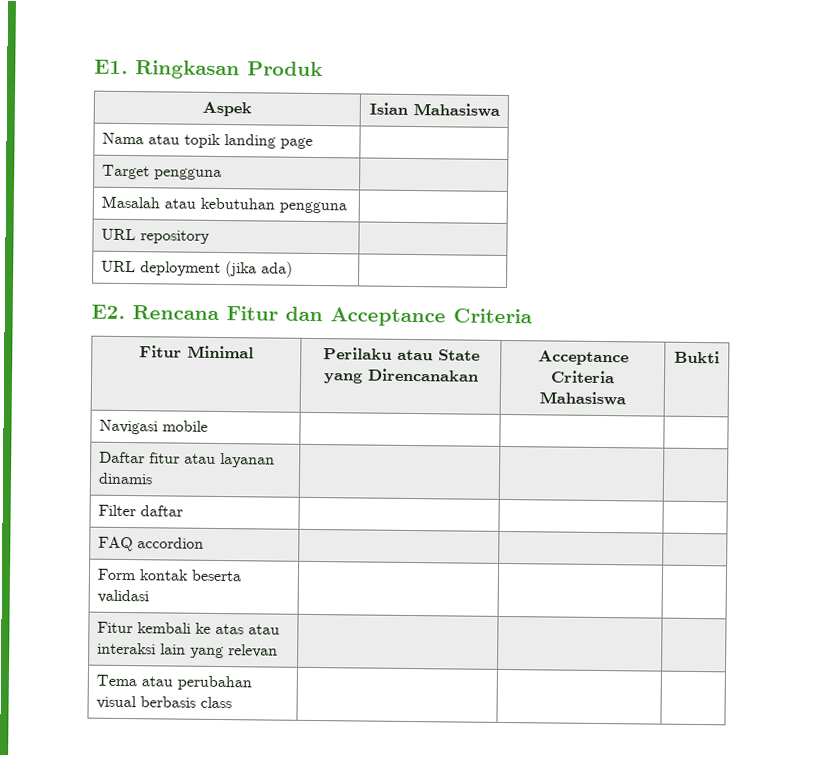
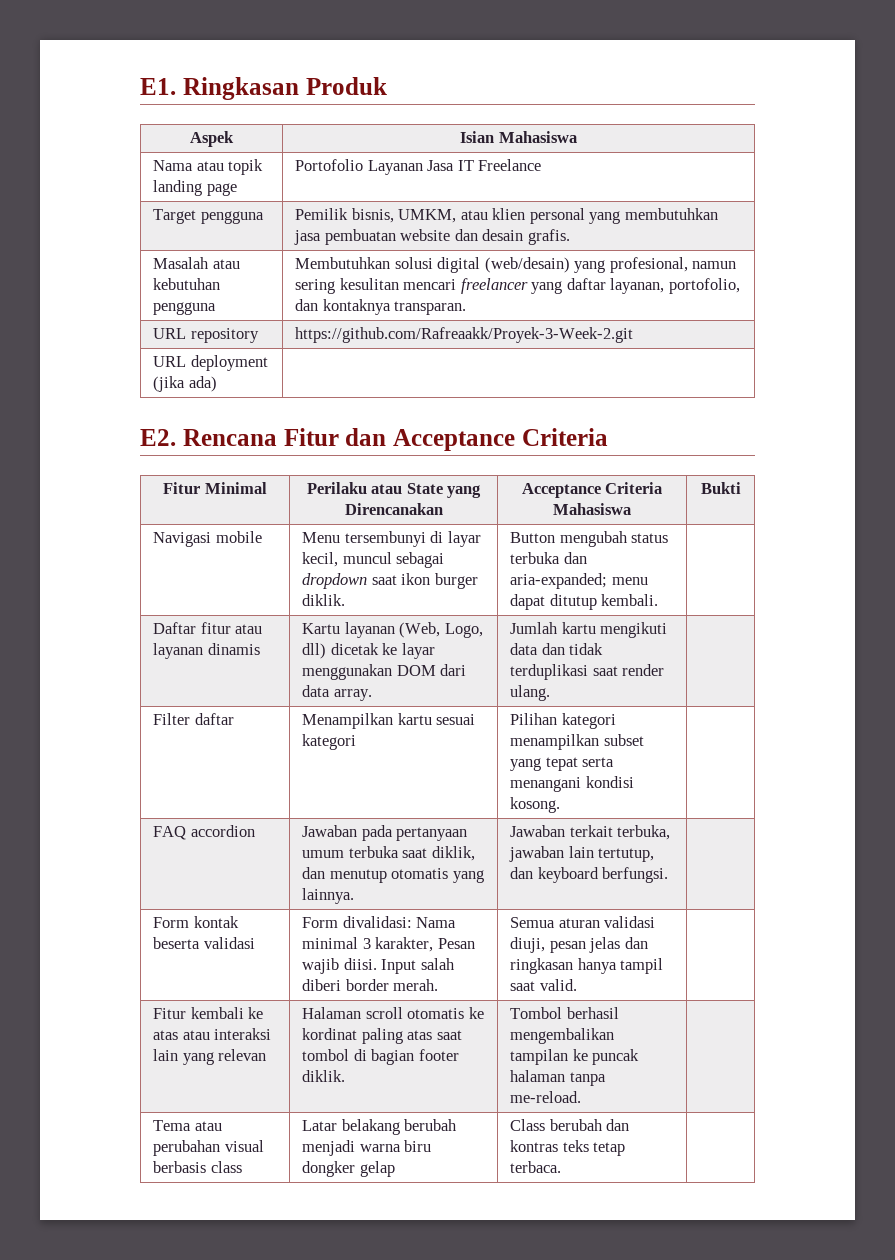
- Nama atau topik landing page |
- Target pengguna |
- Masalah atau kebutuhan pengguna |
+ Nama atau topik landing page | Portofolio Layanan Jasa IT Freelance
+ Target pengguna | Pemilik bisnis, UMKM, atau klien personal yang membutuhkan jasa pembuatan website dan desain grafis.
+ Masalah atau kebutuhan pengguna | Membutuhkan solusi digital (web/desain) yang profesional, namun sering kesulitan mencari freelancer yang daftar layanan, portofolio, dan kontaknya transparan.
- URL repository |
+ URL repository | https://github.com/Rafreaakk/Proyek-3-Week-2.git
- Navigasi mobile | | |
+ Navigasi mobile | Menu tersembunyi di layar kecil, muncul sebagai dropdown saat ikon burger diklik. | Button mengubah status terbuka dan aria-expanded; menu dapat ditutup kembali. |
- Daftar fitur atau layanan dinamis | | |
- Filter daftar | | |
- FAQ accordion | | |
- Form kontak beserta validasi | | |
+ Daftar fitur atau layanan dinamis | Kartu layanan (Web, Logo, dll) dicetak ke layar menggunakan DOM dari data array. | Jumlah kartu mengikuti data dan tidak terduplikasi saat render ulang. |
+ Filter daftar | Menampilkan kartu sesuai kategori | Pilihan kategori menampilkan subset yang tepat serta menangani kondisi kosong. |
+ FAQ accordion | Jawaban pada pertanyaan umum terbuka saat diklik, dan menutup otomatis yang lainnya. | Jawaban terkait terbuka, jawaban lain tertutup, dan keyboard berfungsi. |
+ Form kontak beserta validasi | Form divalidasi: Nama minimal 3 karakter, Pesan wajib diisi. Input salah diberi border merah. | Semua aturan validasi diuji, pesan jelas dan ringkasan hanya tampil saat valid. |
- Fitur kembali ke atas atau interaksi lain yang relevan | | |
+ Fitur kembali ke atas atau interaksi lain yang relevan | Halaman scroll otomatis ke kordinat paling atas saat tombol di bagian footer diklik. | Tombol berhasil mengembalikan tampilan ke puncak halaman tanpa me-reload. |
- Tema atau perubahan visual berbasis class | | |
+ Tema atau perubahan visual berbasis class | Latar belakang berubah menjadi warna biru dongker gelap | Class berubah dan kontras teks tetap terbaca. |

